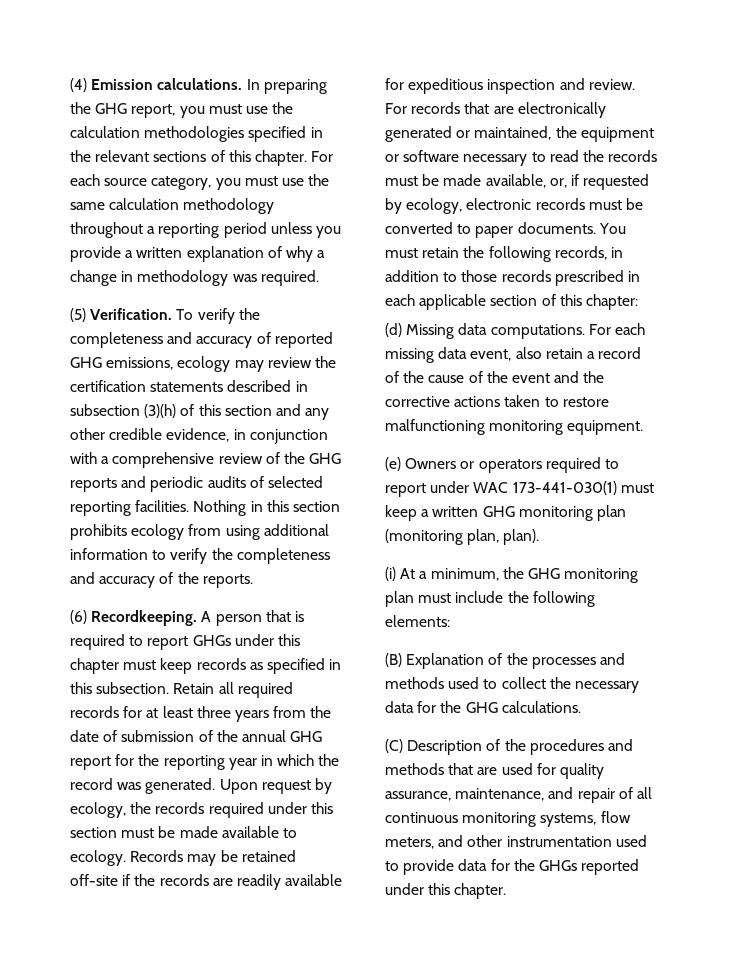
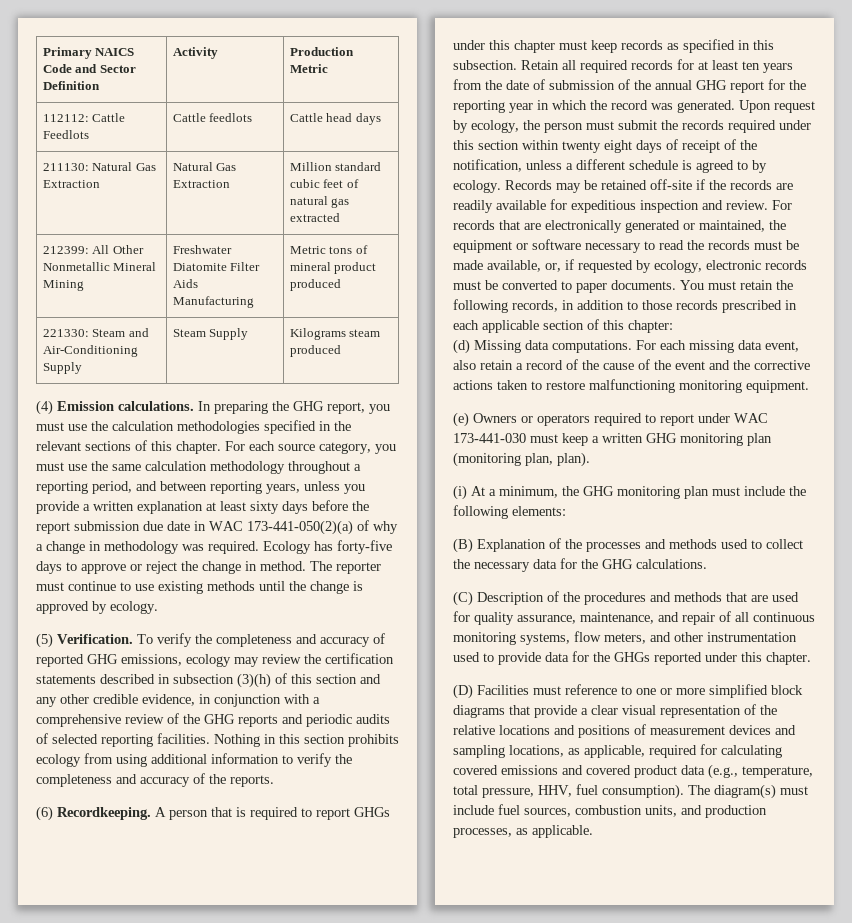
+ Primary NAICS Code and Sector Definition | Activity | Production Metric
+ 112112: Cattle Feedlots | Cattle feedlots | Cattle head days
+ 211130: Natural Gas Extraction | Natural Gas Extraction | Million standard cubic feet of natural gas extracted
+ 212399: All Other Nonmetallic Mineral Mining | Freshwater Diatomite Filter Aids Manufacturing | Metric tons of mineral product produced
+ 221330: Steam and Air-Conditioning Supply | Steam Supply | Kilograms steam produced
- For each source category, you must use the same calculation methodology throughout a reporting period unless you provide a written explanation of why a change in methodology was required.
+ For each source category, you must use the same calculation methodology throughout a reporting period, and between reporting years, unless you provide a written explanation at least sixty days before the report submission due date in WAC 173-441-050(2)(a) of why a change in methodology was required. Ecology has forty-five days to approve or reject the change in method. The reporter must continue to use existing methods until the change is approved by ecology.
- Retain all required records for at least three years from the date of submission of the annual GHG report for the reporting year in which the record was generated.
+ Retain all required records for at least ten years from the date of submission of the annual GHG report for the reporting year in which the record was generated.
- Upon request by ecology, the records required under this section must be made available to ecology.
+ Upon request by ecology, the person must submit the records required under this section within twenty eight days of receipt of the notification, unless a different schedule is agreed to by ecology.
- (e) Owners or operators required to report under WAC 173-441-030(1) must keep a written GHG monitoring plan (monitoring plan, plan).
+ (e) Owners or operators required to report under WAC 173-441-030 must keep a written GHG monitoring plan (monitoring plan, plan).
+ (D) Facilities must reference to one or more simplified block diagrams that provide a clear visual representation of the relative locations and positions of measurement devices and sampling locations, as applicable, required for calculating covered emissions and covered product data (e.g., temperature, total pressure, HHV, fuel consumption). The diagram(s) must include fuel sources, combustion units, and production processes, as applicable.

